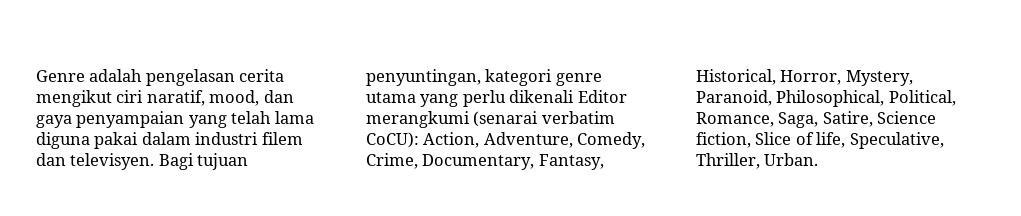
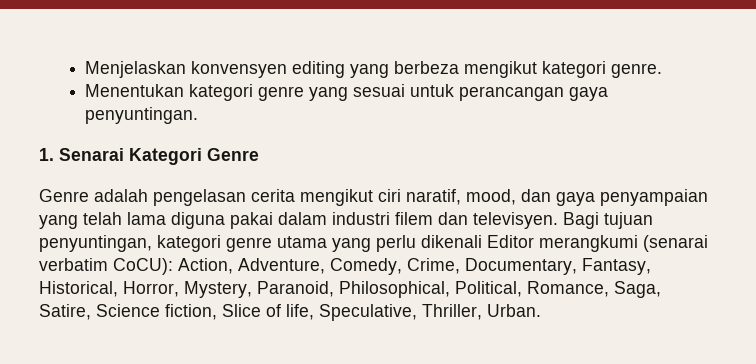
+ Menjelaskan konvensyen editing yang berbeza mengikut kategori genre.
+ Menentukan kategori genre yang sesuai untuk perancangan gaya penyuntingan.
+ 1. Senarai Kategori Genre

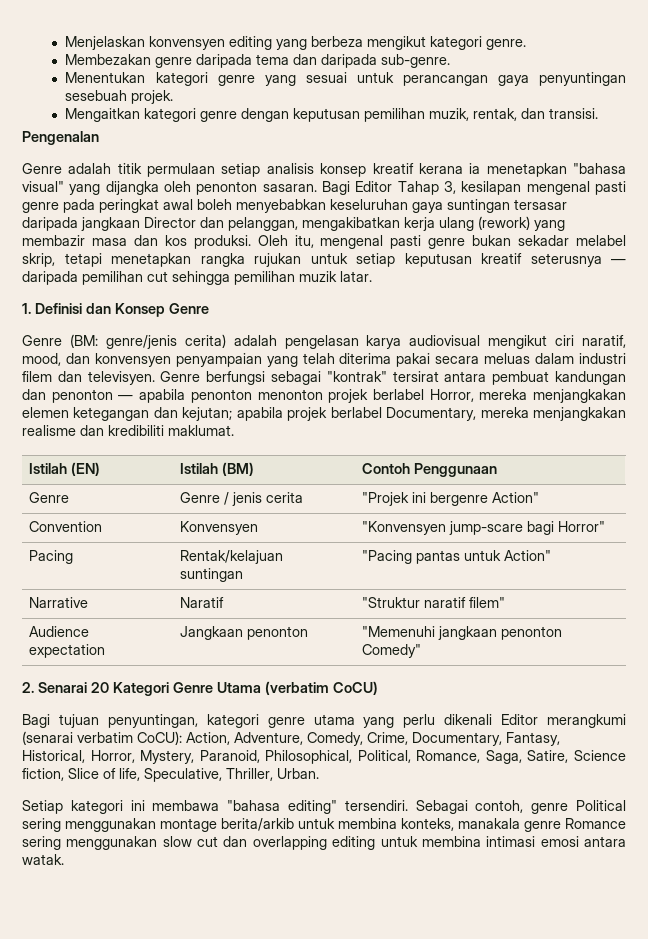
+ Membezakan genre daripada tema dan daripada sub-genre.
- Menentukan kategori genre yang sesuai untuk perancangan gaya penyuntingan.
- 1. Senarai Kategori Genre
- Genre adalah pengelasan cerita mengikut ciri naratif, mood, dan gaya penyampaian yang telah lama diguna pakai dalam industri filem dan televisyen. Bagi tujuan penyuntingan, kategori genre utama yang perlu dikenali Editor merangkumi (senarai verbatim CoCU): Action, Adventure, Comedy, Crime, Documentary, Fantasy, Historical, Horror, Mystery, Paranoid, Philosophical, Political, Romance, Saga, Satire, Science fiction, Slice of life, Speculative, Thriller, Urban.
+ Menentukan kategori genre yang sesuai untuk perancangan gaya penyuntingan sesebuah projek.
+ Mengaitkan kategori genre dengan keputusan pemilihan muzik, rentak, dan transisi.
+ Pengenalan
+ Genre adalah titik permulaan setiap analisis konsep kreatif kerana ia menetapkan "bahasa visual" yang dijangka oleh penonton sasaran. Bagi Editor Tahap 3, kesilapan mengenal pasti genre pada peringkat awal boleh menyebabkan keseluruhan gaya suntingan tersasar daripada jangkaan Director dan pelanggan, mengakibatkan kerja ulang (rework) yang membazir masa dan kos produksi. Oleh itu, mengenal pasti genre bukan sekadar melabel skrip, tetapi menetapkan rangka rujukan untuk setiap keputusan kreatif seterusnya — daripada pemilihan cut sehingga pemilihan muzik latar.
+ 1. Definisi dan Konsep Genre
+ Genre (BM: genre/jenis cerita) adalah pengelasan karya audiovisual mengikut ciri naratif, mood, dan konvensyen penyampaian yang telah diterima pakai secara meluas dalam industri filem dan televisyen. Genre berfungsi sebagai "kontrak" tersirat antara pembuat kandungan dan penonton — apabila penonton menonton projek berlabel Horror, mereka menjangkakan elemen ketegangan dan kejutan; apabila projek berlabel Documentary, mereka menjangkakan realisme dan kredibiliti maklumat.
+ Istilah (EN) | Istilah (BM) | Contoh Penggunaan
+ Genre | Genre / jenis cerita | "Projek ini bergenre Action"
+ Convention | Konvensyen | "Konvensyen jump-scare bagi Horror"
+ Pacing | Rentak/kelajuan suntingan | "Pacing pantas untuk Action"
+ Narrative | Naratif | "Struktur naratif filem"
+ Audience expectation | Jangkaan penonton | "Memenuhi jangkaan penonton Comedy"
+ 2. Senarai 20 Kategori Genre Utama (verbatim CoCU)
+ Bagi tujuan penyuntingan, kategori genre utama yang perlu dikenali Editor merangkumi (senarai verbatim CoCU): Action, Adventure, Comedy, Crime, Documentary, Fantasy, Historical, Horror, Mystery, Paranoid, Philosophical, Political, Romance, Saga, Satire, Science fiction, Slice of life, Speculative, Thriller, Urban.
+ Setiap kategori ini membawa "bahasa editing" tersendiri. Sebagai contoh, genre Political sering menggunakan montage berita/arkib untuk membina konteks, manakala genre Romance sering menggunakan slow cut dan overlapping editing untuk membina intimasi emosi antara watak.

